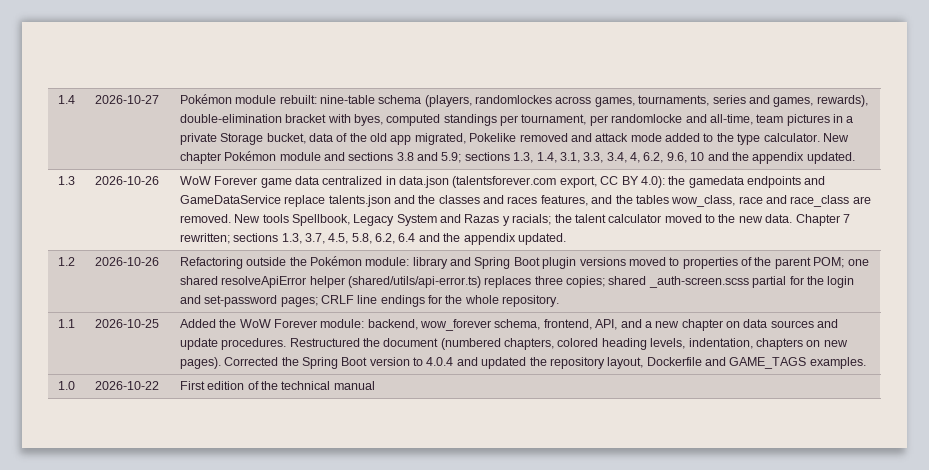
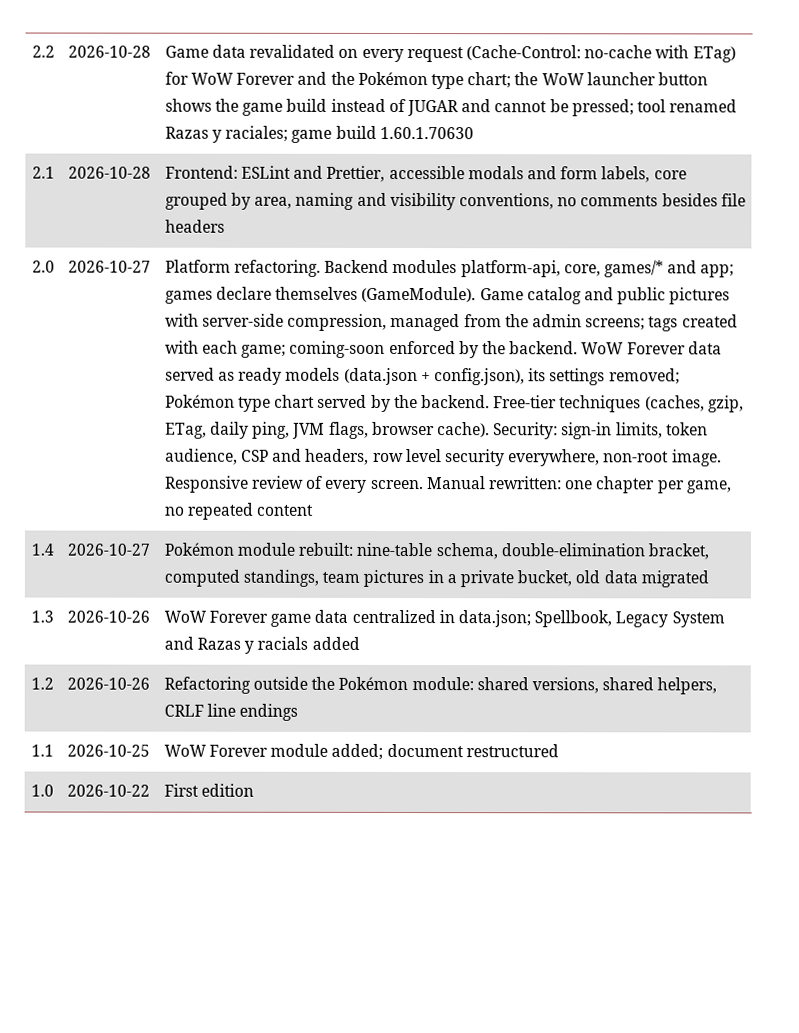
+ 2.2 | 2026-10-28 | Game data revalidated on every request (Cache-Control: no-cache with ETag) for WoW Forever and the Pokémon type chart; the WoW launcher button shows the game build instead of JUGAR and cannot be pressed; tool renamed Razas y raciales; game build 1.60.1.70630
+ 2.1 | 2026-10-28 | Frontend: ESLint and Prettier, accessible modals and form labels, core grouped by area, naming and visibility conventions, no comments besides file headers
+ 2.0 | 2026-10-27 | Platform refactoring. Backend modules platform-api, core, games/* and app; games declare themselves (GameModule). Game catalog and public pictures with server-side compression, managed from the admin screens; tags created with each game; coming-soon enforced by the backend. WoW Forever data served as ready models (data.json + config.json), its settings removed; Pokémon type chart served by the backend. Free-tier techniques (caches, gzip, ETag, daily ping, JVM flags, browser cache). Security: sign-in limits, token audience, CSP and headers, row level security everywhere, non-root image. Responsive review of every screen. Manual rewritten: one chapter per game, no repeated content
- 1.4 | 2026-10-27 | Pokémon module rebuilt: nine-table schema (players, randomlockes across games, tournaments, series and games, rewards), double-elimination bracket with byes, computed standings per tournament, per randomlocke and all-time, team pictures in a private Storage bucket, data of the old app migrated, Pokelike removed and attack mode added to the type calculator. New chapter Pokémon module and sections 3.8 and 5.9; sections 1.3, 1.4, 3.1, 3.3, 3.4, 4, 6.2, 9.6, 10 and the appendix updated.
+ 1.4 | 2026-10-27 | Pokémon module rebuilt: nine-table schema, double-elimination bracket, computed standings, team pictures in a private bucket, old data migrated
- WoW Forever game data centralized in data.json (talentsforever.com export, CC BY 4.0): the gamedata endpoints and GameDataService replace talents.json and the classes and races features, and the tables wow_class, race and race_class are removed. New tools Spellbook, Legacy System and Razas y racials; the talent calculator moved to the new data. Chapter 7 rewritten; sections 1.3, 3.7, 4.5, 5.8, 6.2, 6.4 and the appendix updated.
+ WoW Forever game data centralized in data.json; Spellbook, Legacy System and Razas y racials added
- Refactoring outside the Pokémon module: library and Spring Boot plugin versions moved to properties of the parent POM; one shared resolveApiError helper (shared/utils/api-error.ts) replaces three copies; shared _auth-screen.scss partial for the login and set-password pages; CRLF line endings for the whole repository.
- 1.1 | 2026-10-25 | Added the WoW Forever module: backend, wow_forever schema, frontend, API, and a new chapter on data sources and update procedures. Restructured the document (numbered chapters, colored heading levels, indentation, chapters on new pages). Corrected the Spring Boot version to 4.0.4 and updated the repository layout, Dockerfile and GAME_TAGS examples.
+ Refactoring outside the Pokémon module: shared versions, shared helpers, CRLF line endings
+ 1.1 | 2026-10-25 | WoW Forever module added; document restructured
- 1.0 | 2026-10-22 | First edition of the technical manual
+ 1.0 | 2026-10-22 | First edition

